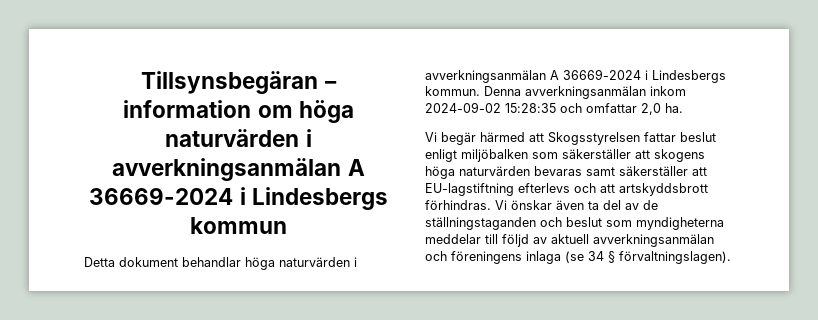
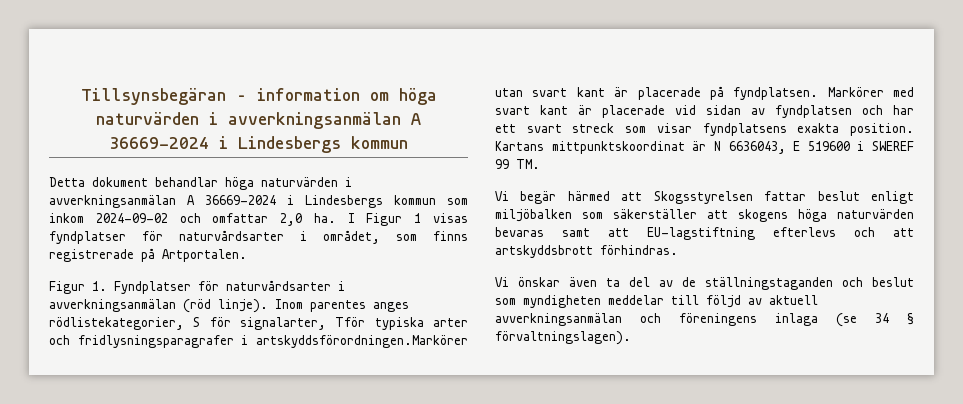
- Detta dokument behandlar höga naturvärden i avverkningsanmälan A 36669-2024 i Lindesbergs kommun. Denna avverkningsanmälan inkom 2024-09-02 15:28:35 och omfattar 2,0 ha.
+ Detta dokument behandlar höga naturvärden i avverkningsanmälan A 36669-2024 i Lindesbergs kommun som inkom 2024-09-02 och omfattar 2,0 ha. I Figur 1 visas fyndplatser för naturvårdsarter i området, som finns registrerade på Artportalen.
+ Figur 1. Fyndplatser för naturvårdsarter i avverkningsanmälan (röd linje). Inom parentes anges rödlistekategorier, S för signalarter, Tför typiska arter och fridlysningsparagrafer i artskyddsförordningen.Markörer utan svart kant är placerade på fyndplatsen. Markörer med svart kant är placerade vid sidan av fyndplatsen och har ett svart streck som visar fyndplatsens exakta position. Kartans mittpunktskoordinat är N 6636043, E 519600 i SWEREF 99 TM.
- Vi begär härmed att Skogsstyrelsen fattar beslut enligt miljöbalken som säkerställer att skogens höga naturvärden bevaras samt säkerställer att EU-lagstiftning efterlevs och att artskyddsbrott förhindras. Vi önskar även ta del av de ställningstaganden och beslut som myndigheterna meddelar till följd av aktuell avverkningsanmälan och föreningens inlaga (se 34 § förvaltningslagen).
+ Vi begär härmed att Skogsstyrelsen fattar beslut enligt miljöbalken som säkerställer att skogens höga naturvärden bevaras samt att EU-lagstiftning efterlevs och att artskyddsbrott förhindras.
+ Vi önskar även ta del av de ställningstaganden och beslut som myndigheten meddelar till följd av aktuell avverkningsanmälan och föreningens inlaga (se 34 § förvaltningslagen).

